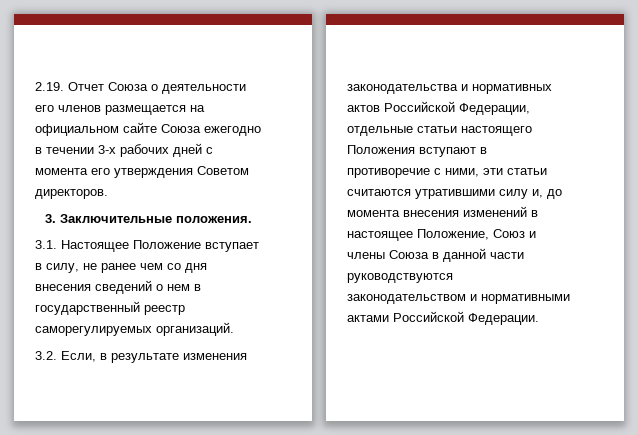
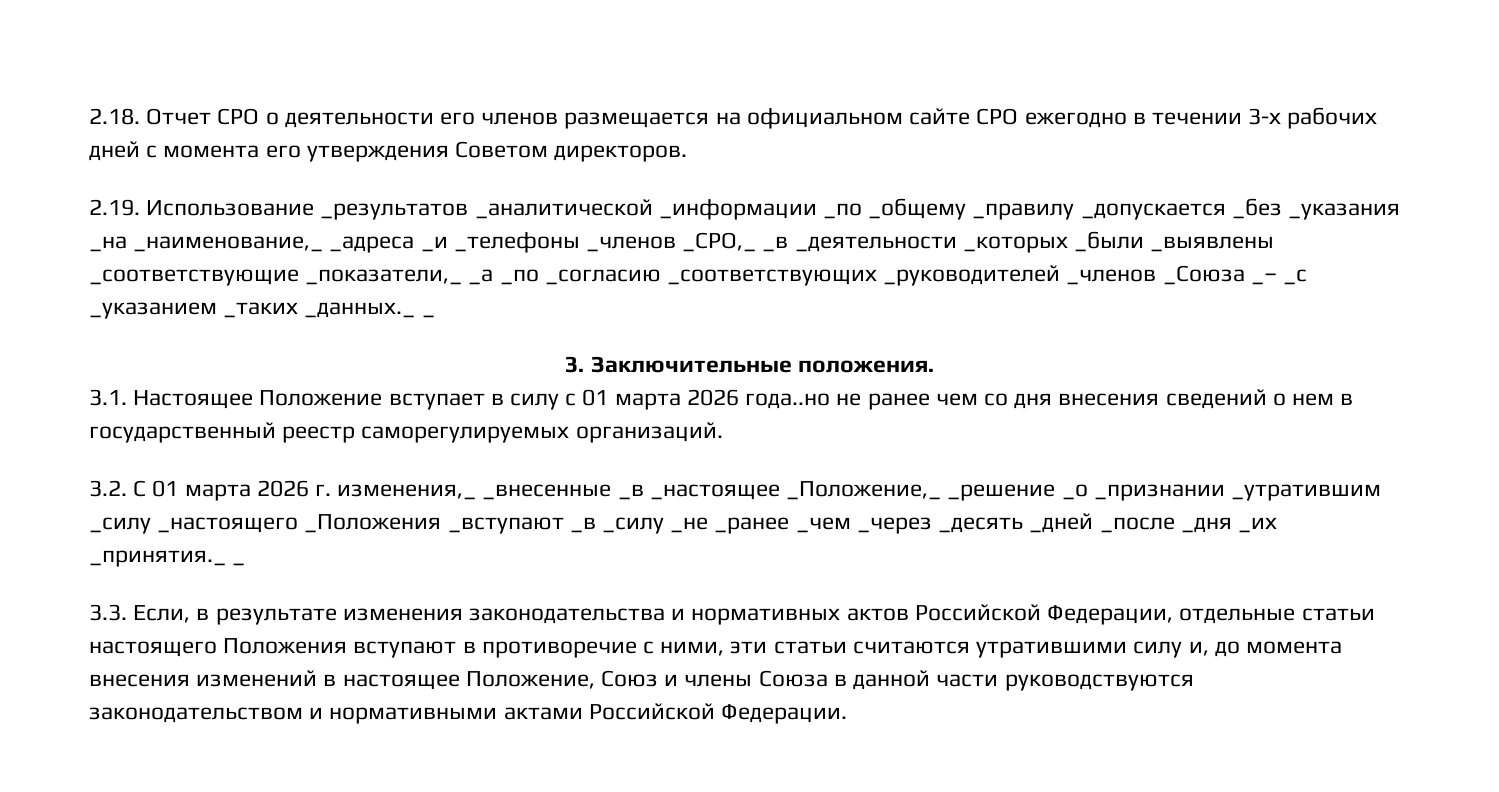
- 2.19. Отчет Союза о деятельности его членов размещается на официальном сайте Союза ежегодно в течении 3-х рабочих дней с момента его утверждения Советом директоров.
+ 2.18. Отчет СРО о деятельности его членов размещается на официальном сайте СРО ежегодно в течении 3-х рабочих дней с момента его утверждения Советом директоров.
+ 2.19. Использование _результатов _аналитической _информации _по _общему _правилу _допускается _без _указания _на _наименование,_ _адреса _и _телефоны _членов _СРО,_ _в _деятельности _которых _были _выявлены _соответствующие _показатели,_ _а _по _согласию _соответствующих _руководителей _членов _Союза _– _с _указанием _таких _данных._ _
- 3.1. Настоящее Положение вступает в силу, не ранее чем со дня внесения сведений о нем в государственный реестр саморегулируемых организаций.
+ 3.1. Настоящее Положение вступает в силу с 01 марта 2026 года..но не ранее чем со дня внесения сведений о нем в государственный реестр саморегулируемых организаций.
- 3.2. Если, в результате изменения законодательства и нормативных актов Российской Федерации, отдельные статьи настоящего Положения вступают в противоречие с ними, эти статьи считаются утратившими силу и, до момента внесения изменений в настоящее Положение, Союз и члены Союза в данной части руководствуются законодательством и нормативными актами Российской Федерации.
+ 3.2. С 01 марта 2026 г. изменения,_ _внесенные _в _настоящее _Положение,_ _решение _о _признании _утратившим _силу _настоящего _Положения _вступают _в _силу _не _ранее _чем _через _десять _дней _после _дня _их _принятия._ _
+ 3.3. Если, в результате изменения законодательства и нормативных актов Российской Федерации, отдельные статьи настоящего Положения вступают в противоречие с ними, эти статьи считаются утратившими силу и, до момента внесения изменений в настоящее Положение, Союз и члены Союза в данной части руководствуются законодательством и нормативными актами Российской Федерации.

